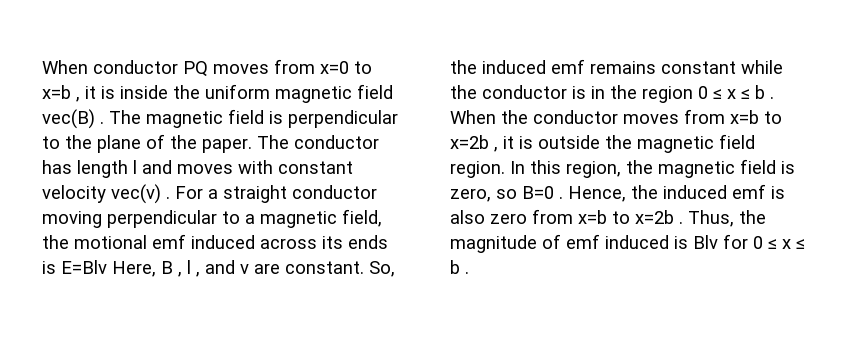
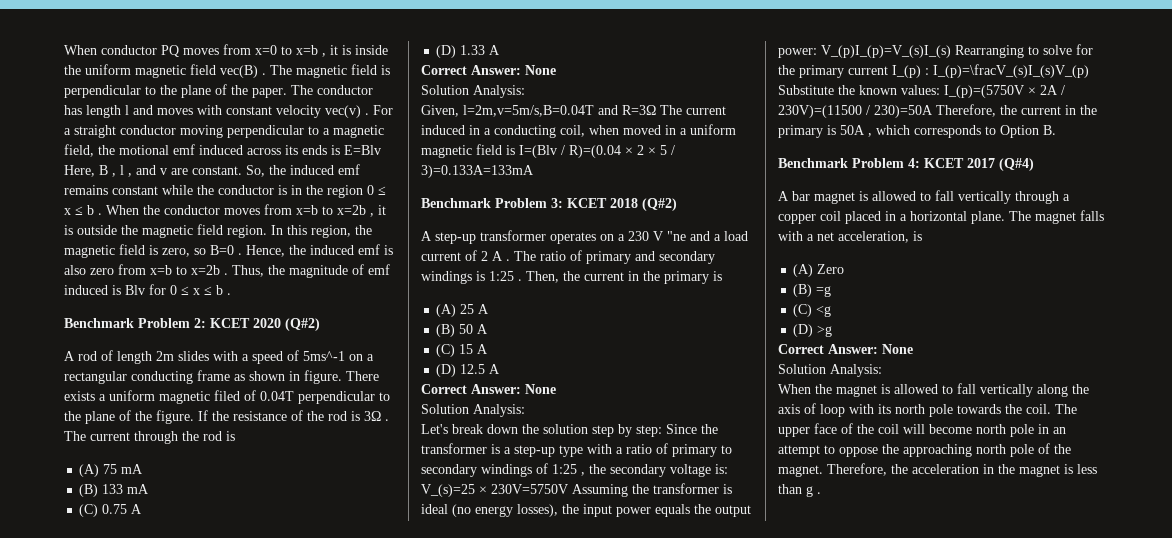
+ Benchmark Problem 2: KCET 2020 (Q#2)
+ A rod of length 2m slides with a speed of 5ms^-1 on a rectangular conducting frame as shown in figure. There exists a uniform magnetic filed of 0.04T perpendicular to the plane of the figure. If the resistance of the rod is 3Ω . The current through the rod is
+ (A) 75 mA
+ (B) 133 mA
+ (C) 0.75 A
+ (D) 1.33 A
+ Correct Answer: None
+ Solution Analysis:
+ Given, l=2m,v=5m/s,B=0.04T and R=3Ω The current induced in a conducting coil, when moved in a uniform magnetic field is I=(Blv / R)=(0.04 × 2 × 5 / 3)=0.133A=133mA
+ Benchmark Problem 3: KCET 2018 (Q#2)
+ A step-up transformer operates on a 230 V "ne and a load current of 2 A . The ratio of primary and secondary windings is 1:25 . Then, the current in the primary is
+ (A) 25 A
+ (B) 50 A
+ (C) 15 A
+ (D) 12.5 A
+ Correct Answer: None
+ Solution Analysis:
+ Let's break down the solution step by step: Since the transformer is a step-up type with a ratio of primary to secondary windings of 1:25 , the secondary voltage is: V_(s)=25 × 230V=5750V Assuming the transformer is ideal (no energy losses), the input power equals the output power: V_(p)I_(p)=V_(s)I_(s) Rearranging to solve for the primary current I_(p) : I_(p)=\fracV_(s)I_(s)V_(p) Substitute the known values: I_(p)=(5750V × 2A / 230V)=(11500 / 230)=50A Therefore, the current in the primary is 50A , which corresponds to Option B.
+ Benchmark Problem 4: KCET 2017 (Q#4)
+ A bar magnet is allowed to fall vertically through a copper coil placed in a horizontal plane. The magnet falls with a net acceleration, is
+ (A) Zero
+ (B) =g
+ (C) <g
+ (D) >g
+ Correct Answer: None
+ Solution Analysis:
+ When the magnet is allowed to fall vertically along the axis of loop with its north pole towards the coil. The upper face of the coil will become north pole in an attempt to oppose the approaching north pole of the magnet. Therefore, the acceleration in the magnet is less than g .

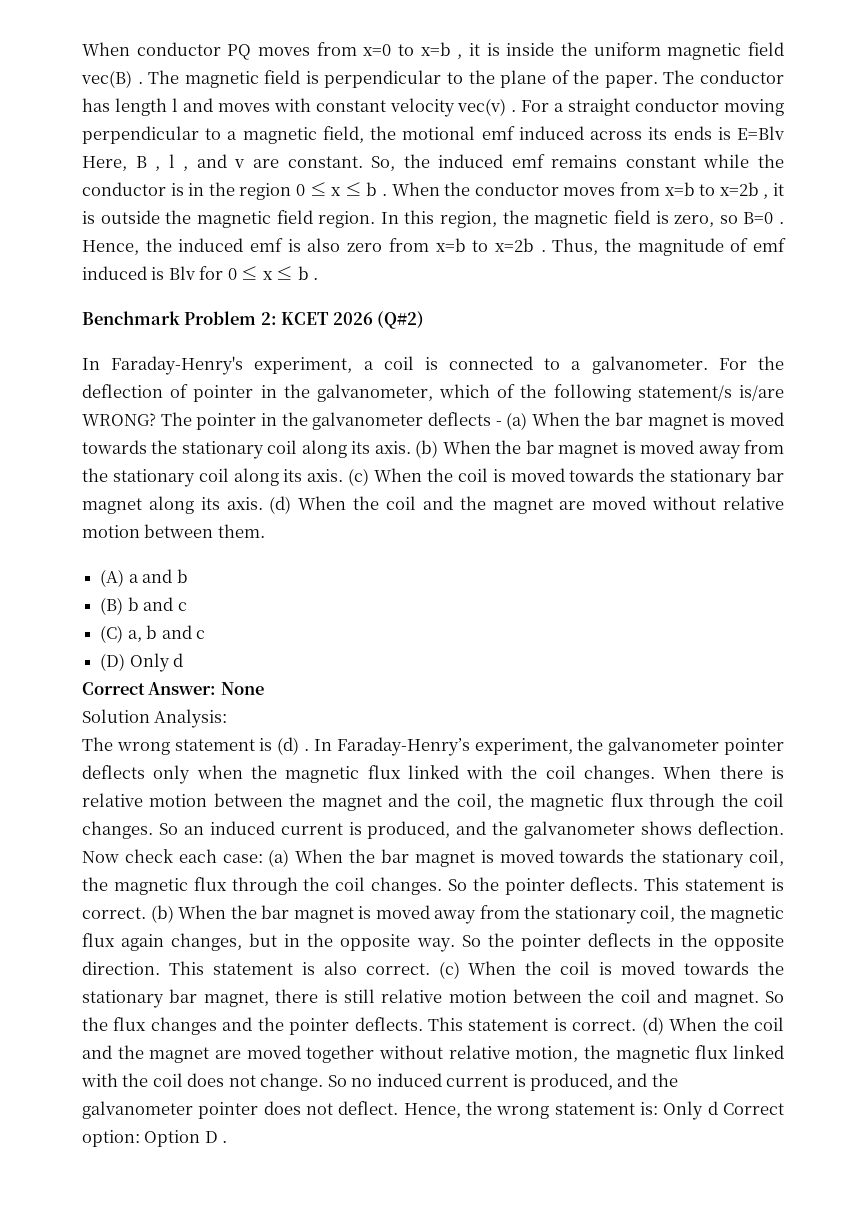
- Benchmark Problem 2: KCET 2020 (Q#2)
- A rod of length 2m slides with a speed of 5ms^-1 on a rectangular conducting frame as shown in figure. There exists a uniform magnetic filed of 0.04T perpendicular to the plane of the figure. If the resistance of the rod is 3Ω . The current through the rod is
- (A) 75 mA
- (B) 133 mA
- (C) 0.75 A
- (D) 1.33 A
+ Benchmark Problem 2: KCET 2026 (Q#2)
+ In Faraday-Henry's experiment, a coil is connected to a galvanometer. For the deflection of pointer in the galvanometer, which of the following statement/s is/are WRONG? The pointer in the galvanometer deflects - (a) When the bar magnet is moved towards the stationary coil along its axis. (b) When the bar magnet is moved away from the stationary coil along its axis. (c) When the coil is moved towards the stationary bar magnet along its axis. (d) When the coil and the magnet are moved without relative motion between them.
+ (A) a and b
+ (B) b and c
+ (C) a, b and c
+ (D) Only d
  Correct Answer: None
  Solution Analysis:
- Given, l=2m,v=5m/s,B=0.04T and R=3Ω The current induced in a conducting coil, when moved in a uniform magnetic field is I=(Blv / R)=(0.04 × 2 × 5 / 3)=0.133A=133mA
- Benchmark Problem 3: KCET 2018 (Q#2)
- A step-up transformer operates on a 230 V "ne and a load current of 2 A . The ratio of primary and secondary windings is 1:25 . Then, the current in the primary is
- (A) 25 A
- (B) 50 A
- (C) 15 A
- (D) 12.5 A
- Correct Answer: None
- Solution Analysis:
- Let's break down the solution step by step: Since the transformer is a step-up type with a ratio of primary to secondary windings of 1:25 , the secondary voltage is: V_(s)=25 × 230V=5750V Assuming the transformer is ideal (no energy losses), the input power equals the output power: V_(p)I_(p)=V_(s)I_(s) Rearranging to solve for the primary current I_(p) : I_(p)=\fracV_(s)I_(s)V_(p) Substitute the known values: I_(p)=(5750V × 2A / 230V)=(11500 / 230)=50A Therefore, the current in the primary is 50A , which corresponds to Option B.
- Benchmark Problem 4: KCET 2017 (Q#4)
- A bar magnet is allowed to fall vertically through a copper coil placed in a horizontal plane. The magnet falls with a net acceleration, is
- (A) Zero
- (B) =g
- (C) <g
- (D) >g
- Correct Answer: None
- Solution Analysis:
- When the magnet is allowed to fall vertically along the axis of loop with its north pole towards the coil. The upper face of the coil will become north pole in an attempt to oppose the approaching north pole of the magnet. Therefore, the acceleration in the magnet is less than g .
+ The wrong statement is (d) . In Faraday-Henry’s experiment, the galvanometer pointer deflects only when the magnetic flux linked with the coil changes. When there is relative motion between the magnet and the coil, the magnetic flux through the coil changes. So an induced current is produced, and the galvanometer shows deflection. Now check each case: (a) When the bar magnet is moved towards the stationary coil, the magnetic flux through the coil changes. So the pointer deflects. This statement is correct. (b) When the bar magnet is moved away from the stationary coil, the magnetic flux again changes, but in the opposite way. So the pointer deflects in the opposite direction. This statement is also correct. (c) When the coil is moved towards the stationary bar magnet, there is still relative motion between the coil and magnet. So the flux changes and the pointer deflects. This statement is correct. (d) When the coil and the magnet are moved together without relative motion, the magnetic flux linked with the coil does not change. So no induced current is produced, and the galvanometer pointer does not deflect. Hence, the wrong statement is: Only d Correct option: Option D .

